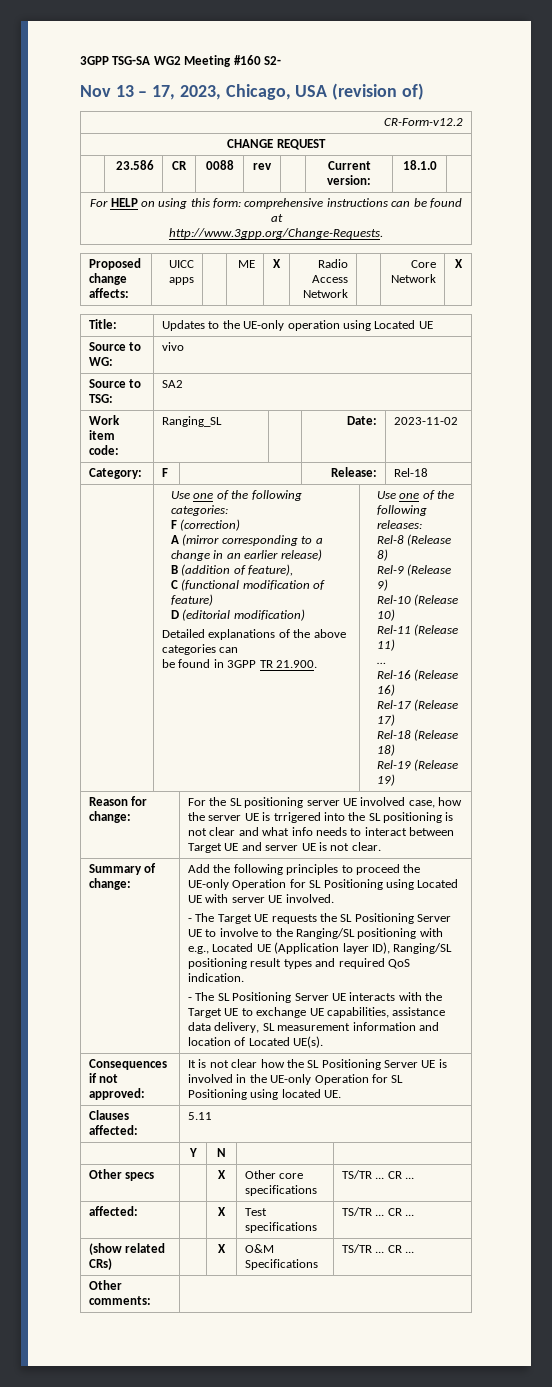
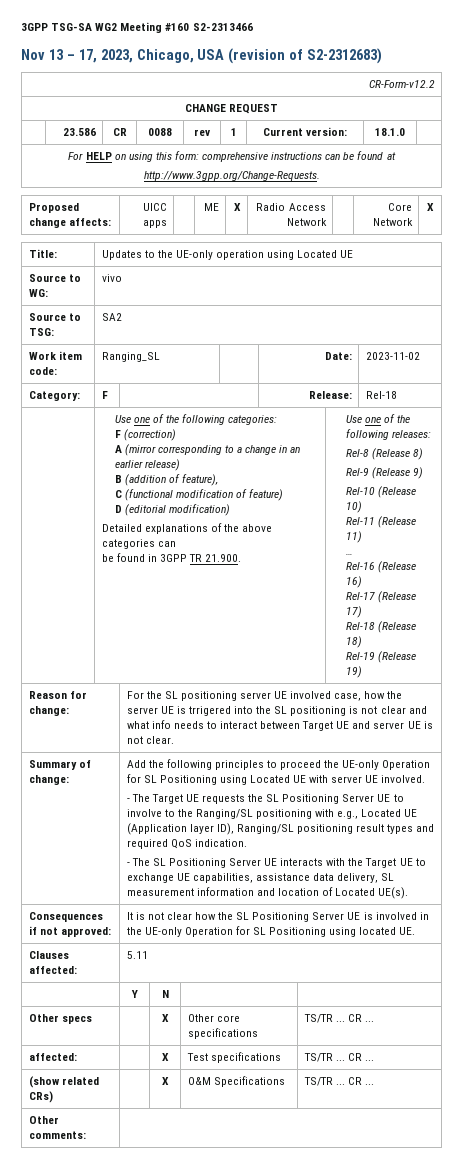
- 3GPP TSG-SA WG2 Meeting #160 S2-
+ 3GPP TSG-SA WG2 Meeting #160 S2-2313466
- Nov 13 – 17, 2023, Chicago, USA (revision of)
+ Nov 13 – 17, 2023, Chicago, USA (revision of S2-2312683)
- | 23.586 | CR | 0088 | rev | | Current version: | 18.1.0 |
+ | 23.586 | CR | 0088 | rev | 1 | Current version: | 18.1.0 |

